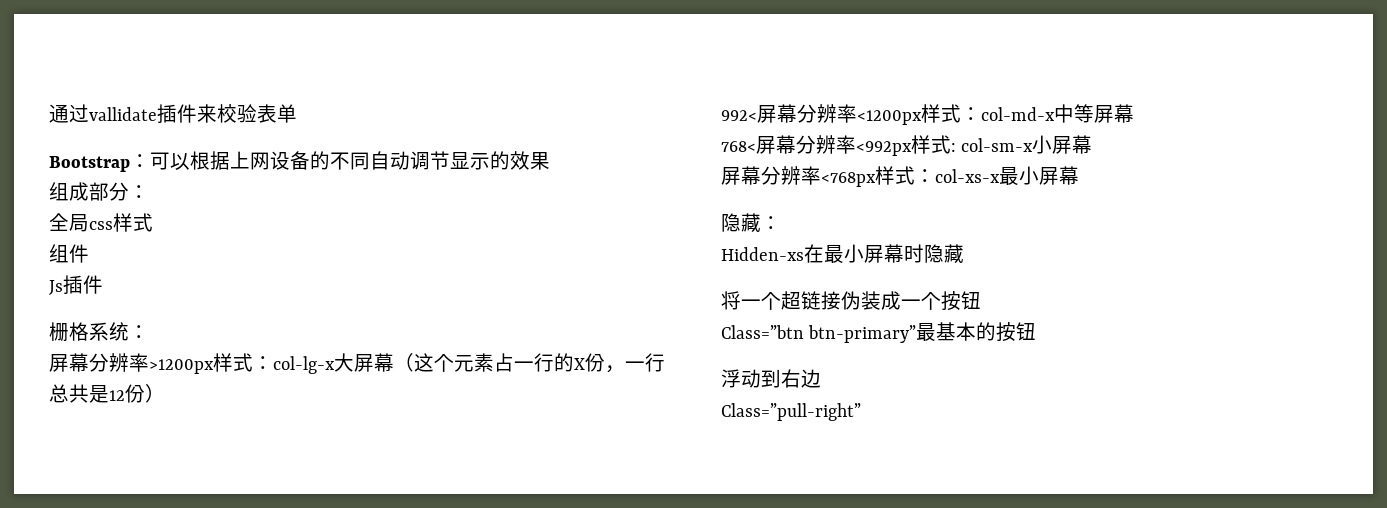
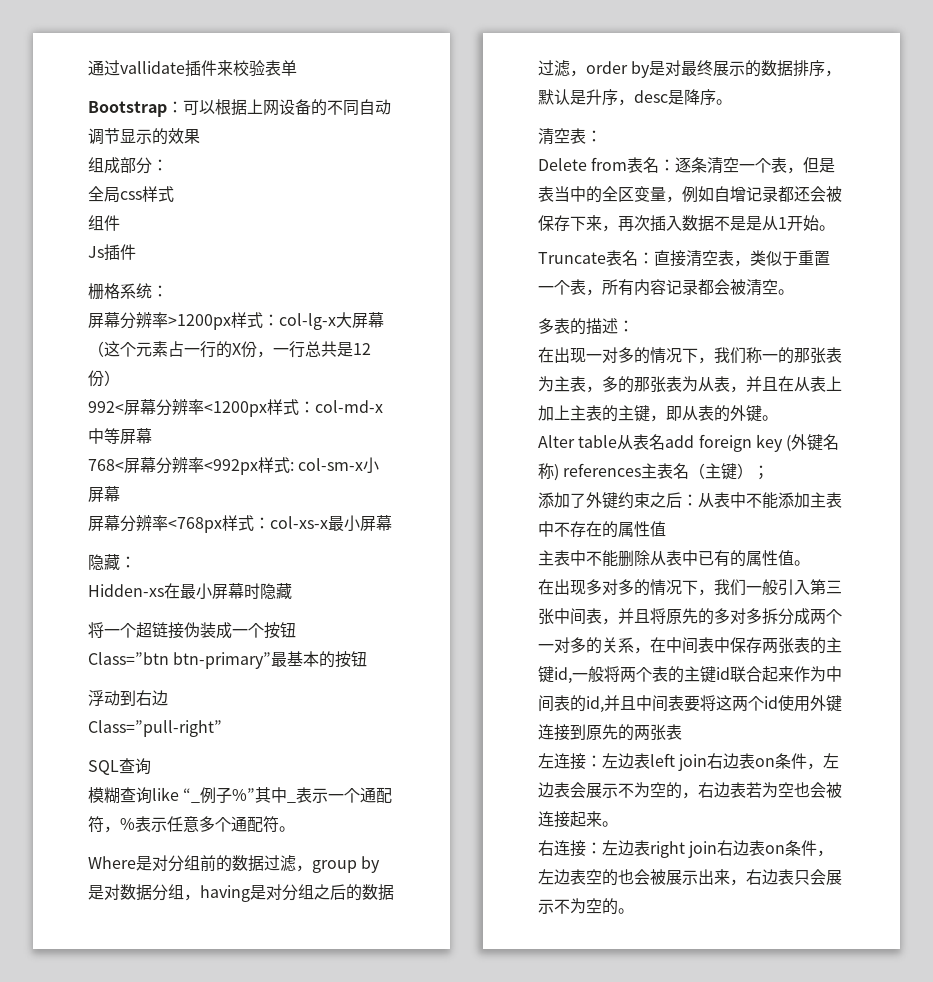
+ SQL查询
+ 模糊查询like “_例子%”其中_表示一个通配符，%表示任意多个通配符。
+ Where是对分组前的数据过滤，group by是对数据分组，having是对分组之后的数据过滤，order by是对最终展示的数据排序，默认是升序，desc是降序。
+ 清空表：
+ Delete from表名：逐条清空一个表，但是表当中的全区变量，例如自增记录都还会被保存下来，再次插入数据不是是从1开始。
+ Truncate表名：直接清空表，类似于重置一个表，所有内容记录都会被清空。
+ 多表的描述：
+ 在出现一对多的情况下，我们称一的那张表为主表，多的那张表为从表，并且在从表上加上主表的主键，即从表的外键。
+ Alter table从表名add foreign key (外键名称) references主表名（主键）；
+ 添加了外键约束之后：从表中不能添加主表中不存在的属性值
+ 主表中不能删除从表中已有的属性值。
+ 在出现多对多的情况下，我们一般引入第三张中间表，并且将原先的多对多拆分成两个一对多的关系，在中间表中保存两张表的主键id,一般将两个表的主键id联合起来作为中间表的id,并且中间表要将这两个id使用外键连接到原先的两张表
+ 左连接：左边表left join右边表on条件，左边表会展示不为空的，右边表若为空也会被连接起来。
+ 右连接：左边表right join右边表on条件，左边表空的也会被展示出来，右边表只会展示不为空的。

